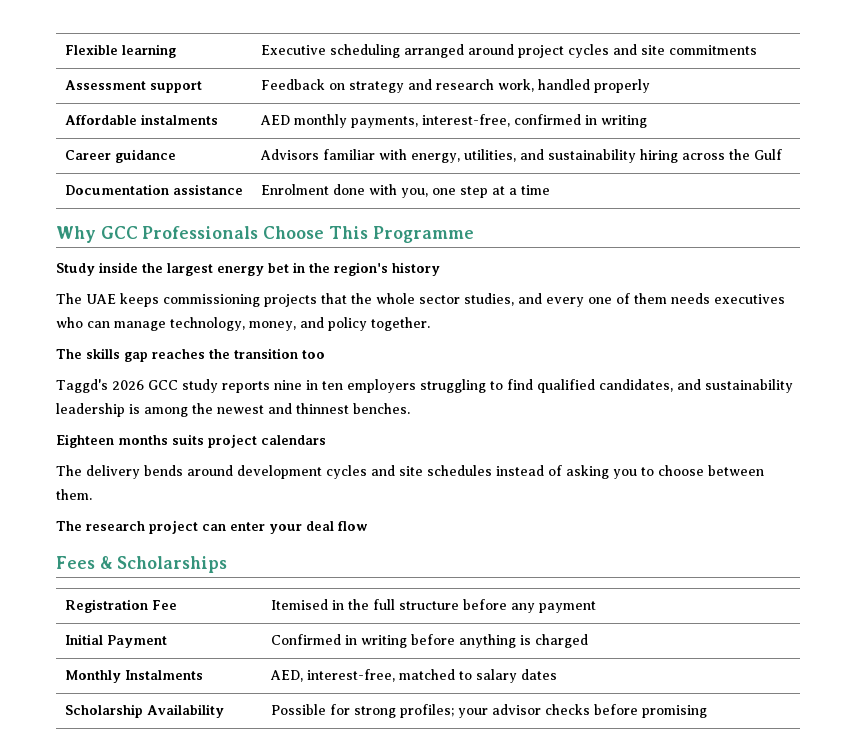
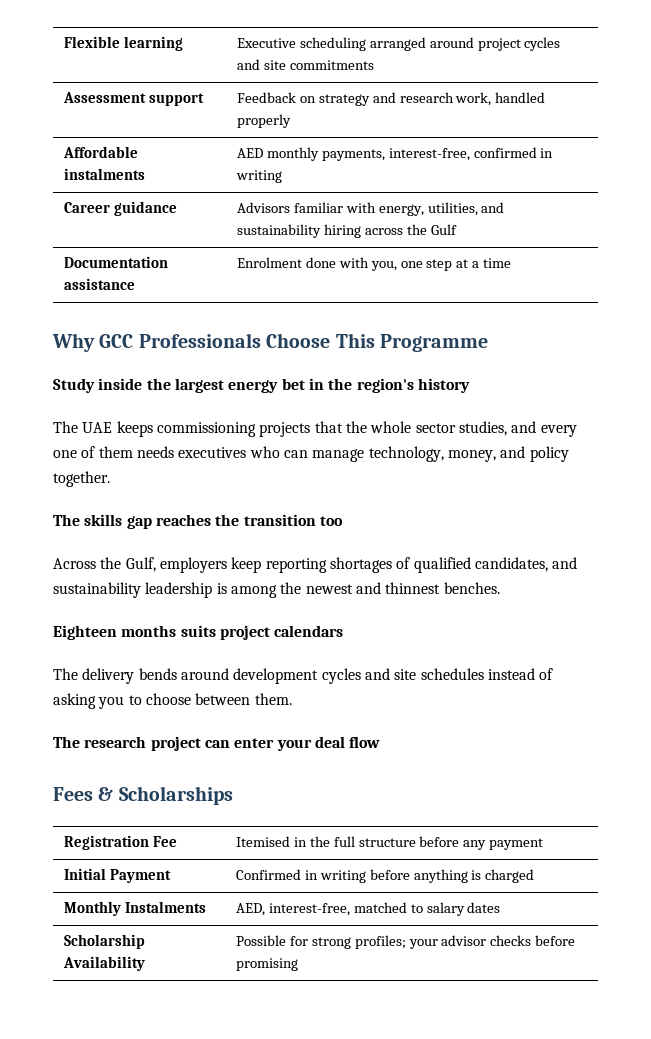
- Taggd's 2026 GCC study reports nine in ten employers struggling to find qualified candidates, and sustainability leadership is among the newest and thinnest benches.
+ Across the Gulf, employers keep reporting shortages of qualified candidates, and sustainability leadership is among the newest and thinnest benches.

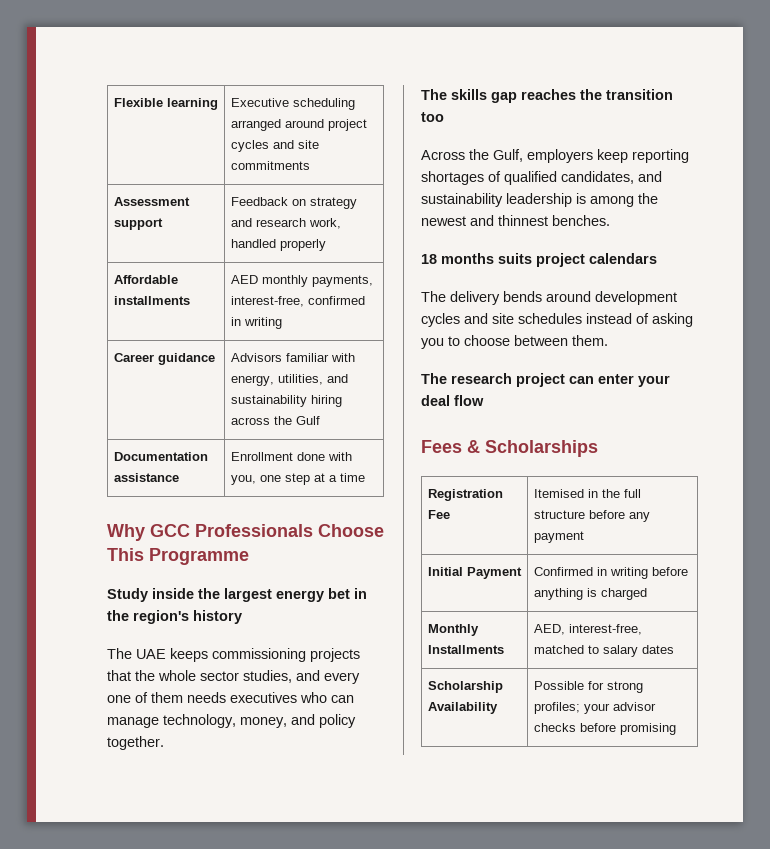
- Affordable instalments | AED monthly payments, interest-free, confirmed in writing
+ Affordable installments | AED monthly payments, interest-free, confirmed in writing
- Documentation assistance | Enrolment done with you, one step at a time
+ Documentation assistance | Enrollment done with you, one step at a time
- Eighteen months suits project calendars
+ 18 months suits project calendars
- Monthly Instalments | AED, interest-free, matched to salary dates
+ Monthly Installments | AED, interest-free, matched to salary dates

